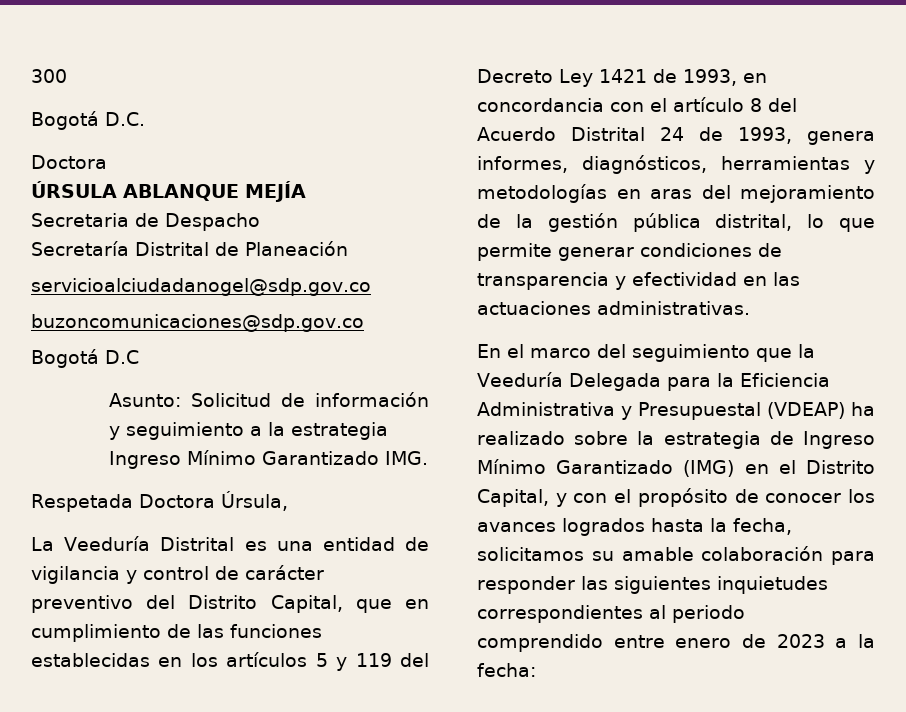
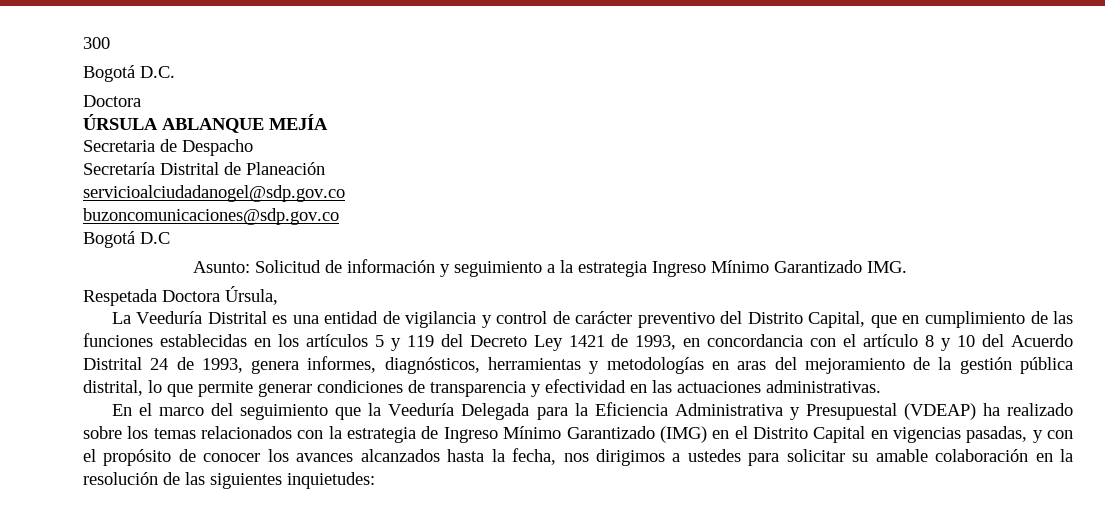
- La Veeduría Distrital es una entidad de vigilancia y control de carácter preventivo del Distrito Capital, que en cumplimiento de las funciones establecidas en los artículos 5 y 119 del Decreto Ley 1421 de 1993, en concordancia con el artículo 8 del Acuerdo Distrital 24 de 1993, genera informes, diagnósticos, herramientas y metodologías en aras del mejoramiento de la gestión pública distrital, lo que permite generar condiciones de transparencia y efectividad en las actuaciones administrativas.
+ La Veeduría Distrital es una entidad de vigilancia y control de carácter preventivo del Distrito Capital, que en cumplimiento de las funciones establecidas en los artículos 5 y 119 del Decreto Ley 1421 de 1993, en concordancia con el artículo 8 y 10 del Acuerdo Distrital 24 de 1993, genera informes, diagnósticos, herramientas y metodologías en aras del mejoramiento de la gestión pública distrital, lo que permite generar condiciones de transparencia y efectividad en las actuaciones administrativas.
- En el marco del seguimiento que la Veeduría Delegada para la Eficiencia Administrativa y Presupuestal (VDEAP) ha realizado sobre la estrategia de Ingreso Mínimo Garantizado (IMG) en el Distrito Capital, y con el propósito de conocer los avances logrados hasta la fecha, solicitamos su amable colaboración para responder las siguientes inquietudes correspondientes al periodo comprendido entre enero de 2023 a la fecha:
+ En el marco del seguimiento que la Veeduría Delegada para la Eficiencia Administrativa y Presupuestal (VDEAP) ha realizado sobre los temas relacionados con la estrategia de Ingreso Mínimo Garantizado (IMG) en el Distrito Capital en vigencias pasadas, y con el propósito de conocer los avances alcanzados hasta la fecha, nos dirigimos a ustedes para solicitar su amable colaboración en la resolución de las siguientes inquietudes:

